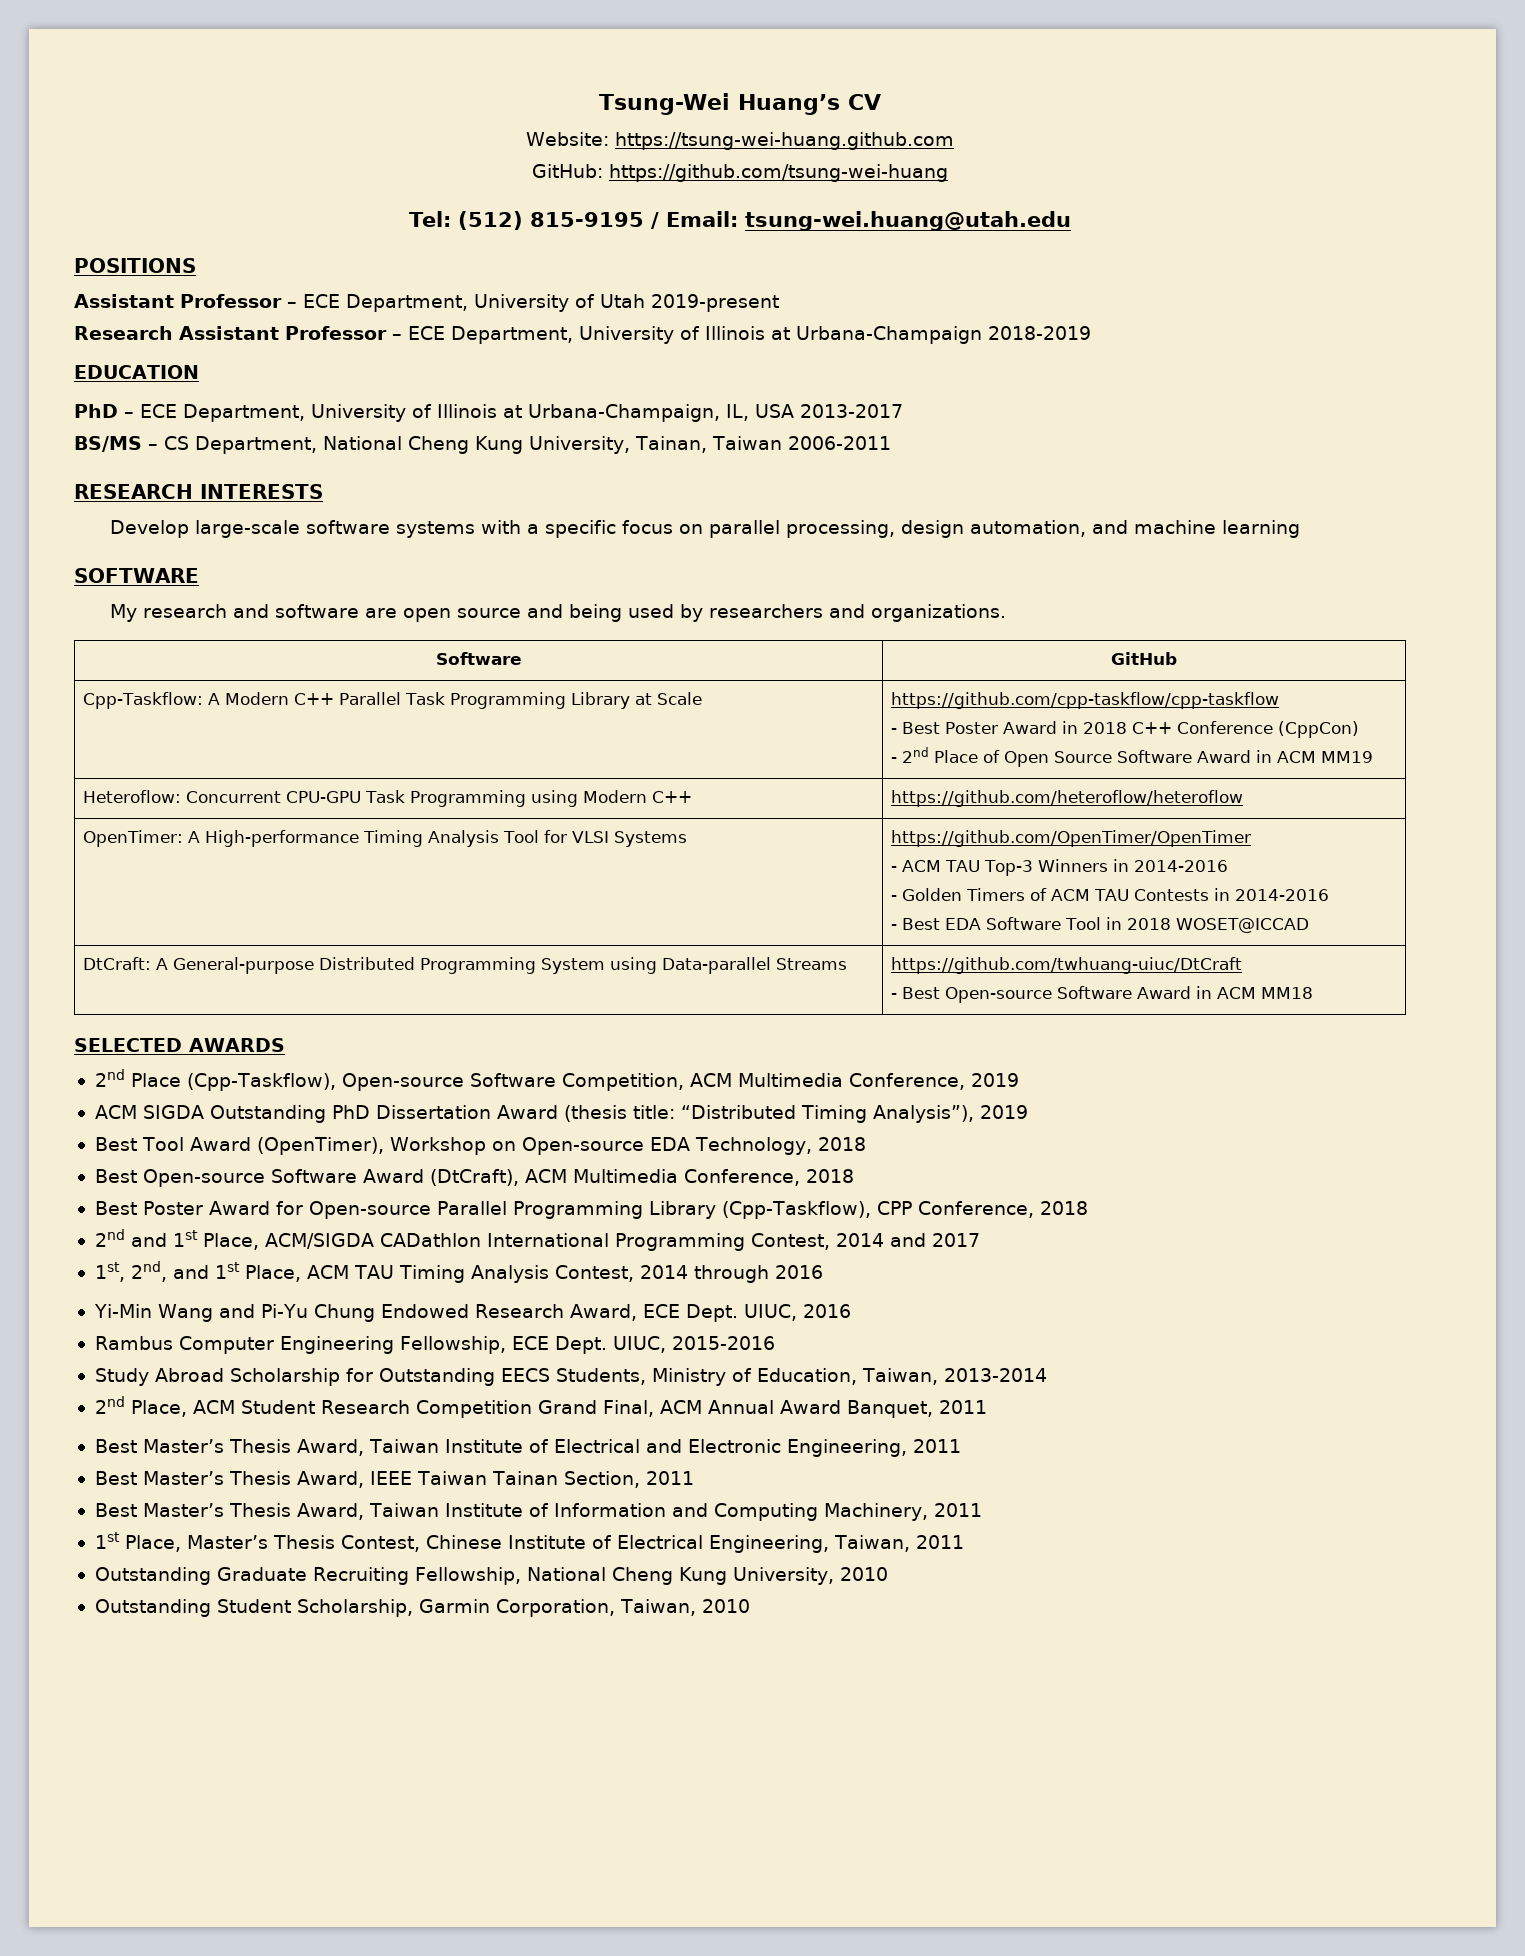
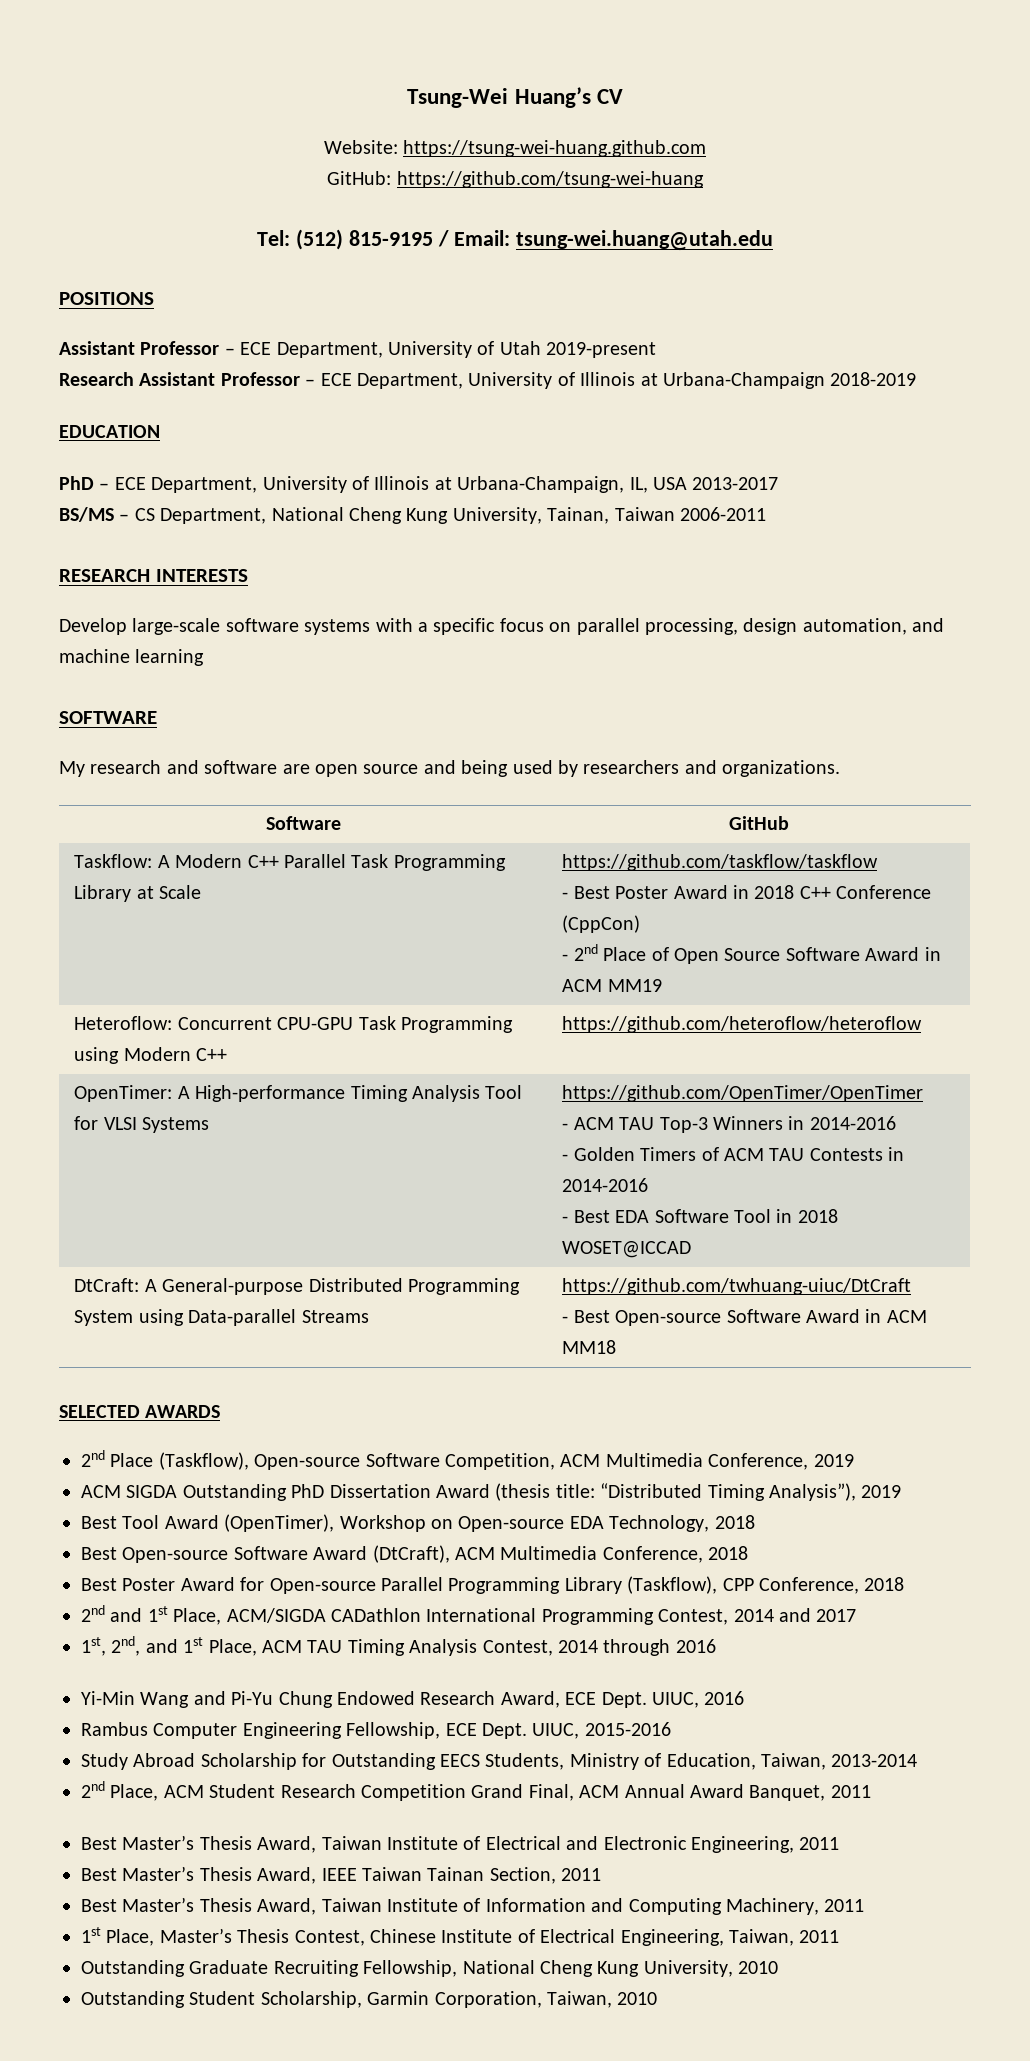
- Cpp-Taskflow: A Modern C++ Parallel Task Programming Library at Scale | https://github.com/cpp-taskflow/cpp-taskflow
+ Taskflow: A Modern C++ Parallel Task Programming Library at Scale | https://github.com/taskflow/taskflow
- 2nd Place (Cpp-Taskflow), Open-source Software Competition, ACM Multimedia Conference, 2019
+ 2nd Place (Taskflow), Open-source Software Competition, ACM Multimedia Conference, 2019
- Best Poster Award for Open-source Parallel Programming Library (Cpp-Taskflow), CPP Conference, 2018
+ Best Poster Award for Open-source Parallel Programming Library (Taskflow), CPP Conference, 2018

